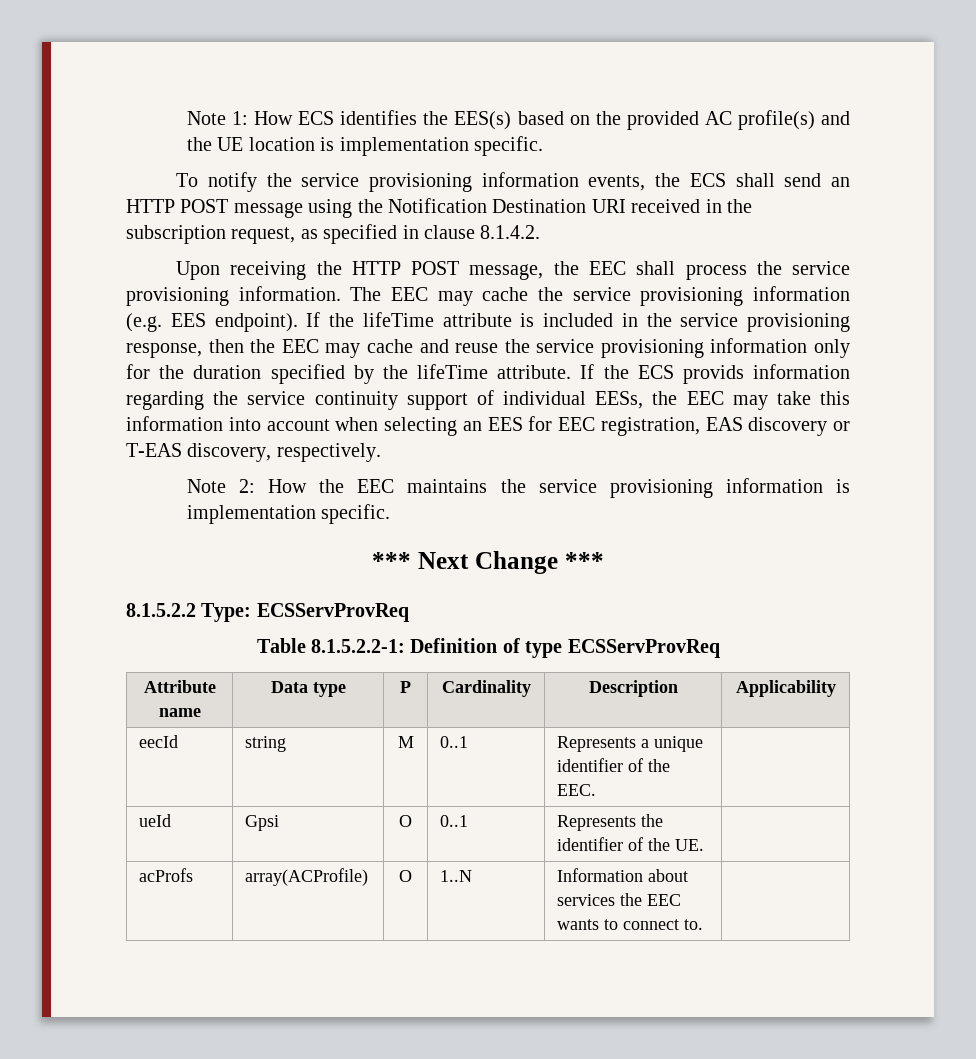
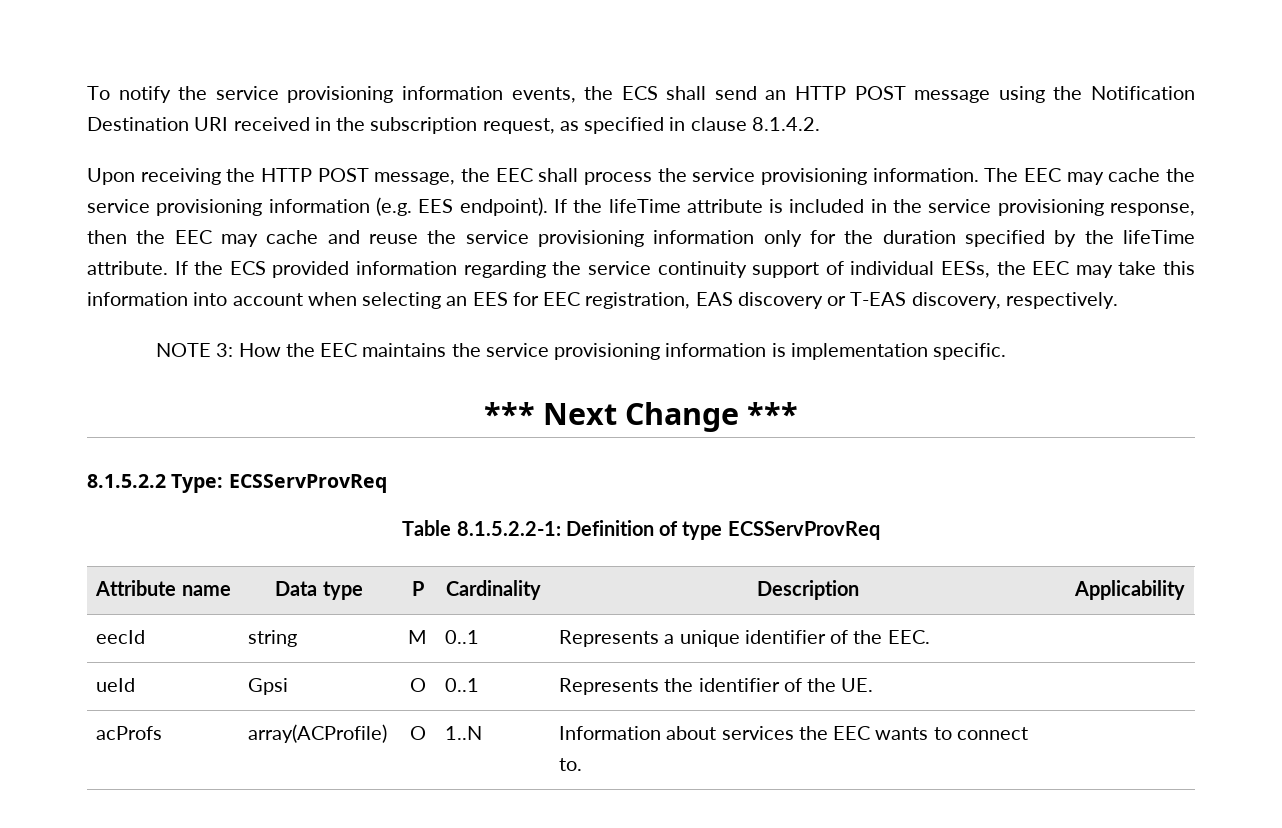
- Note 1: How ECS identifies the EES(s) based on the provided AC profile(s) and the UE location is implementation specific.
- If the ECS provids information regarding the service continuity support of individual EESs, the EEC may take this information into account when selecting an EES for EEC registration, EAS discovery or T-EAS discovery, respectively.
+ If the ECS provided information regarding the service continuity support of individual EESs, the EEC may take this information into account when selecting an EES for EEC registration, EAS discovery or T-EAS discovery, respectively.
- Note 2: How the EEC maintains the service provisioning information is implementation specific.
+ NOTE 3: How the EEC maintains the service provisioning information is implementation specific.

